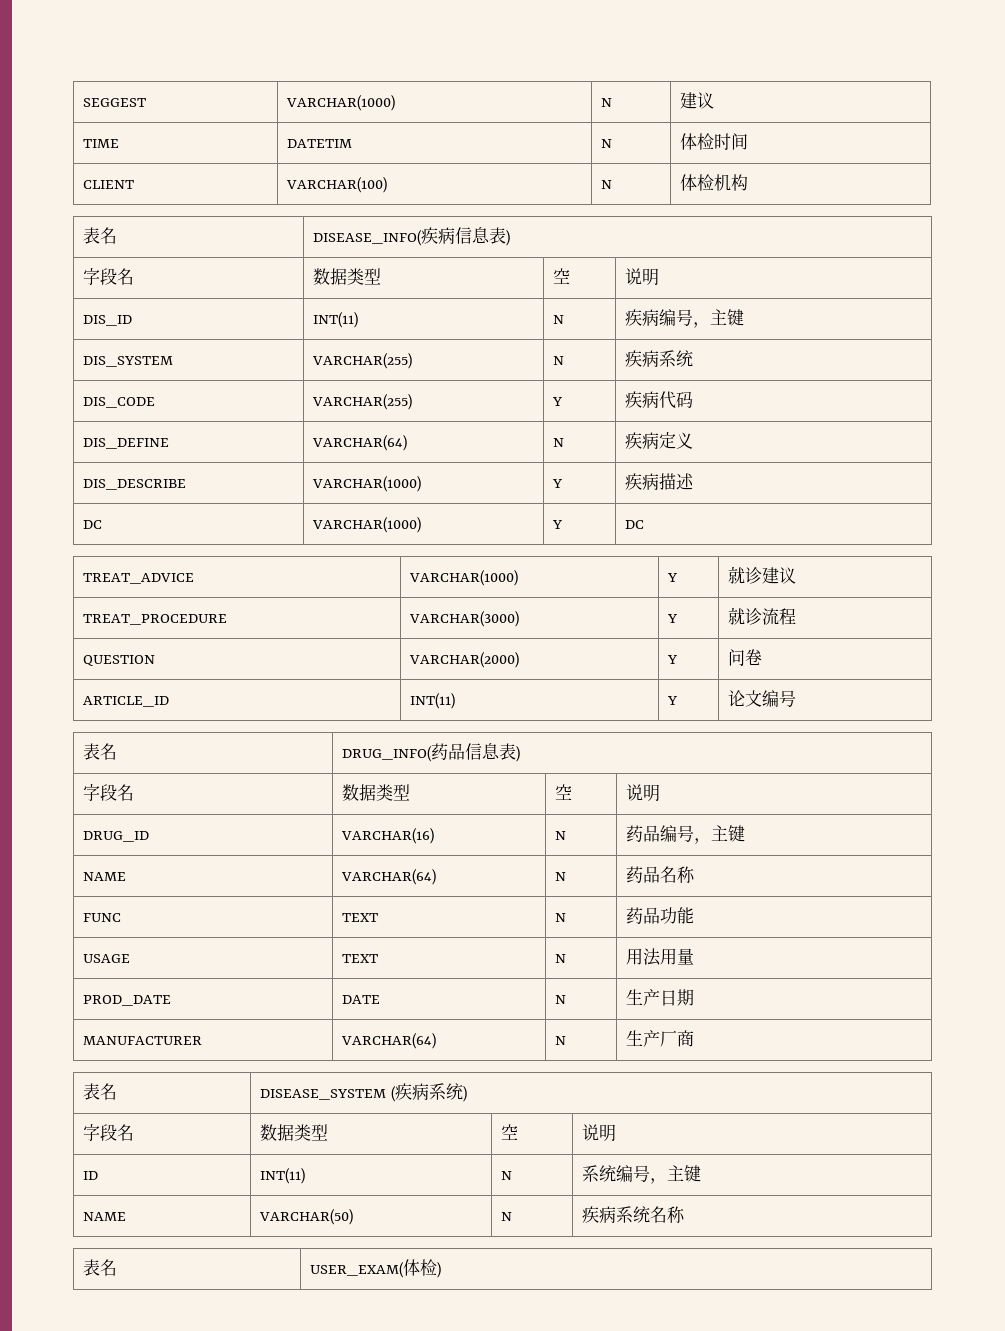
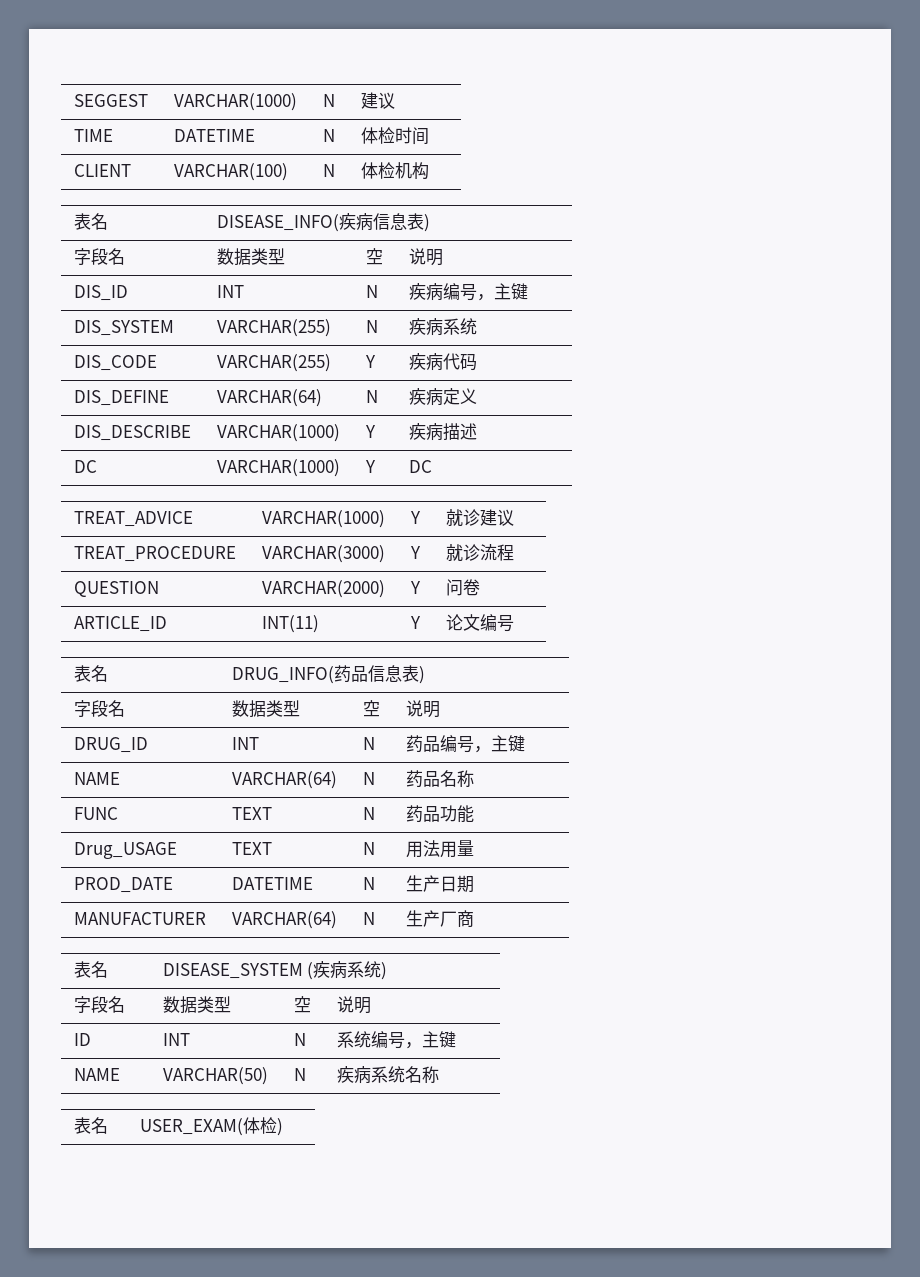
- TIME | DATETIM | N | 体检时间
+ TIME | DATETIME | N | 体检时间
- DIS_ID | INT(11) | N | 疾病编号，主键
+ DIS_ID | INT | N | 疾病编号，主键
- DRUG_ID | VARCHAR(16) | N | 药品编号，主键
+ DRUG_ID | INT | N | 药品编号，主键
- USAGE | TEXT | N | 用法用量
+ Drug_USAGE | TEXT | N | 用法用量
- PROD_DATE | DATE | N | 生产日期
+ PROD_DATE | DATETIME | N | 生产日期
- ID | INT(11) | N | 系统编号，主键
+ ID | INT | N | 系统编号，主键

